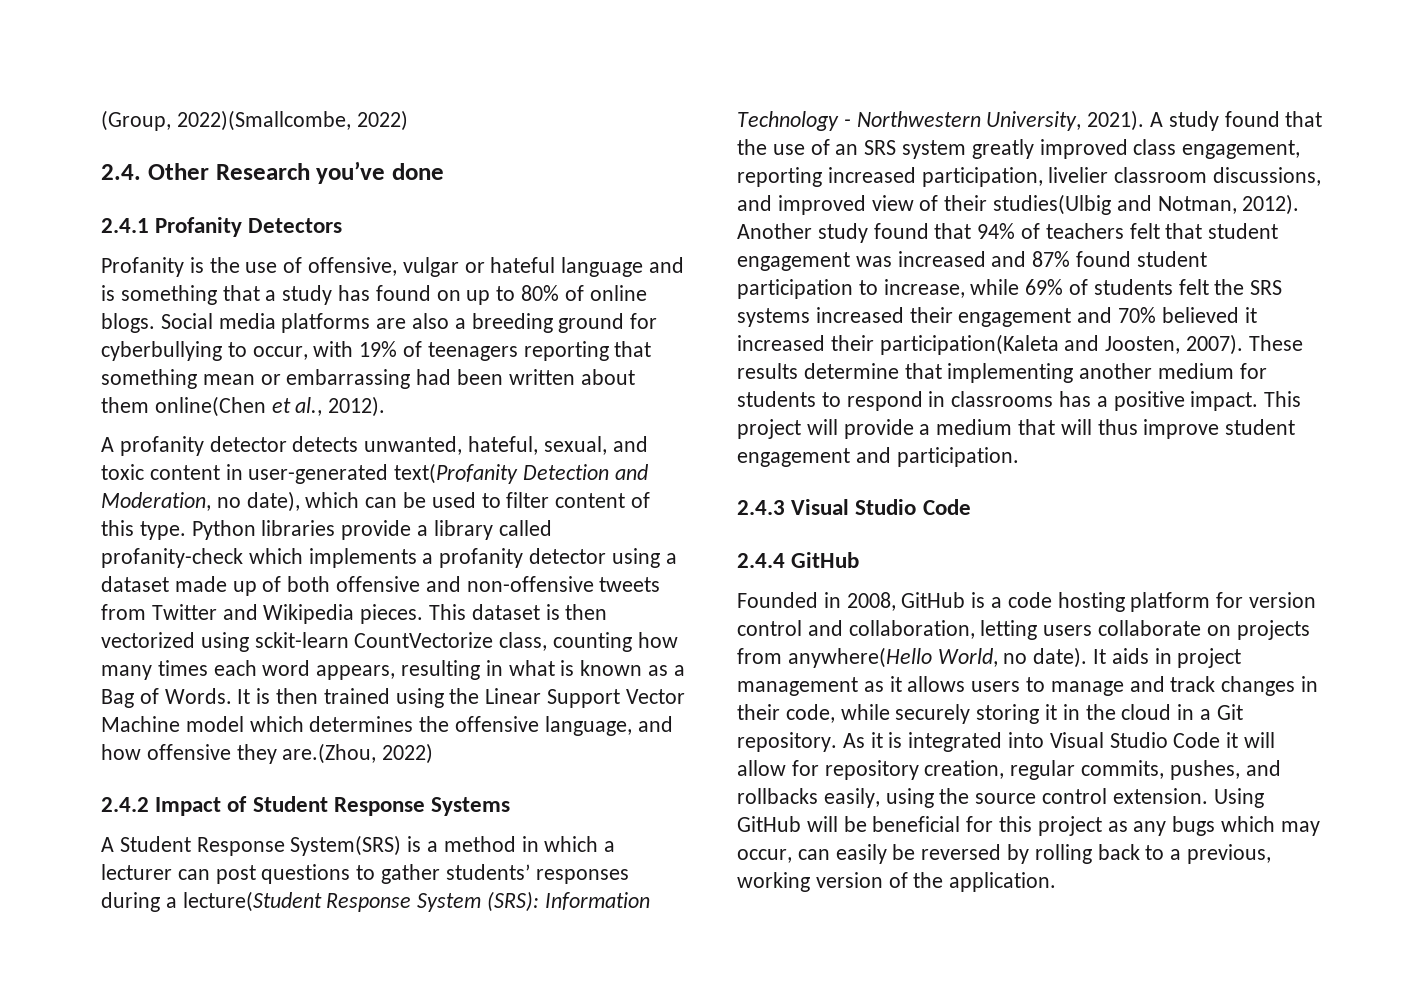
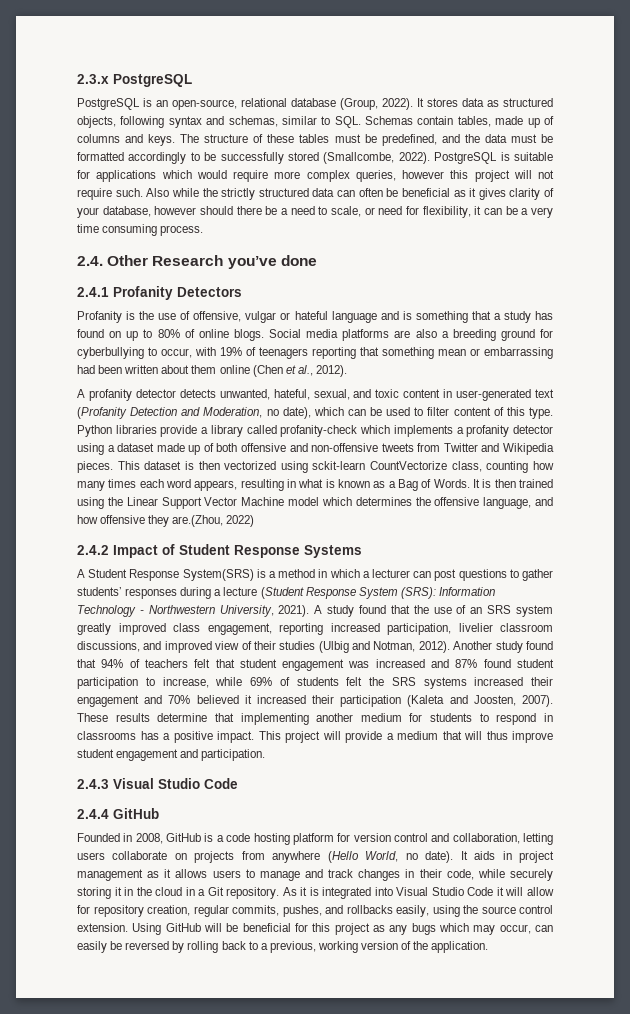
- (Group, 2022)(Smallcombe, 2022)
+ 2.3.x PostgreSQL
+ PostgreSQL is an open-source, relational database (Group, 2022). It stores data as structured objects, following syntax and schemas, similar to SQL. Schemas contain tables, made up of columns and keys. The structure of these tables must be predefined, and the data must be formatted accordingly to be successfully stored (Smallcombe, 2022). PostgreSQL is suitable for applications which would require more complex queries, however this project will not require such. Also while the strictly structured data can often be beneficial as it gives clarity of your database, however should there be a need to scale, or need for flexibility, it can be a very time consuming process.
- Social media platforms are also a breeding ground for cyberbullying to occur, with 19% of teenagers reporting that something mean or embarrassing had been written about them online(Chen et al., 2012).
+ Social media platforms are also a breeding ground for cyberbullying to occur, with 19% of teenagers reporting that something mean or embarrassing had been written about them online (Chen et al., 2012).
- A profanity detector detects unwanted, hateful, sexual, and toxic content in user-generated text(Profanity Detection and Moderation, no date), which can be used to filter content of this type.
+ A profanity detector detects unwanted, hateful, sexual, and toxic content in user-generated text (Profanity Detection and Moderation, no date), which can be used to filter content of this type.
- A Student Response System(SRS) is a method in which a lecturer can post questions to gather students’ responses during a lecture(Student Response System (SRS): Information Technology - Northwestern University, 2021).
+ A Student Response System(SRS) is a method in which a lecturer can post questions to gather students’ responses during a lecture (Student Response System (SRS): Information Technology - Northwestern University, 2021).
- A study found that the use of an SRS system greatly improved class engagement, reporting increased participation, livelier classroom discussions, and improved view of their studies(Ulbig and Notman, 2012).
+ A study found that the use of an SRS system greatly improved class engagement, reporting increased participation, livelier classroom discussions, and improved view of their studies (Ulbig and Notman, 2012).
- Another study found that 94% of teachers felt that student engagement was increased and 87% found student participation to increase, while 69% of students felt the SRS systems increased their engagement and 70% believed it increased their participation(Kaleta and Joosten, 2007).
+ Another study found that 94% of teachers felt that student engagement was increased and 87% found student participation to increase, while 69% of students felt the SRS systems increased their engagement and 70% believed it increased their participation (Kaleta and Joosten, 2007).
- Founded in 2008, GitHub is a code hosting platform for version control and collaboration, letting users collaborate on projects from anywhere(Hello World, no date).
+ Founded in 2008, GitHub is a code hosting platform for version control and collaboration, letting users collaborate on projects from anywhere (Hello World, no date).

